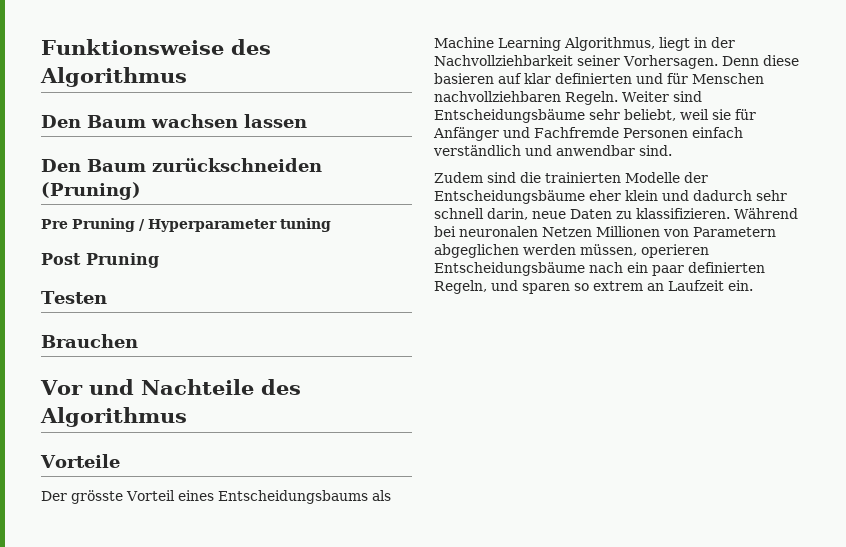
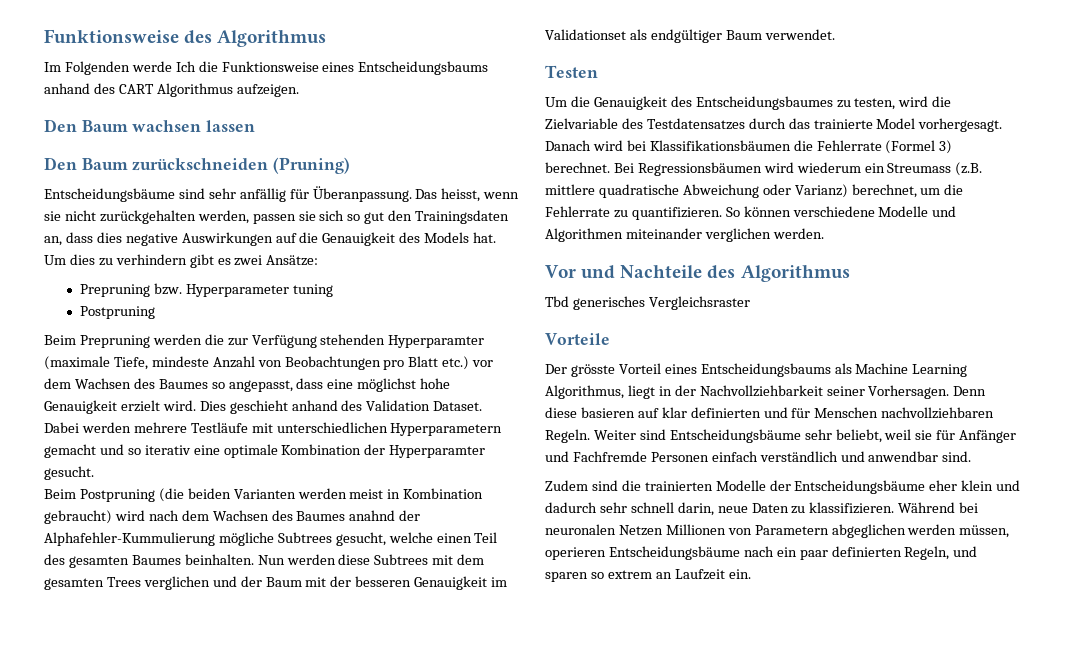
+ Im Folgenden werde Ich die Funktionsweise eines Entscheidungsbaums anhand des CART Algorithmus aufzeigen.
- Pre Pruning / Hyperparameter tuning
- Post Pruning
+ Entscheidungsbäume sind sehr anfällig für Überanpassung. Das heisst, wenn sie nicht zurückgehalten werden, passen sie sich so gut den Trainingsdaten an, dass dies negative Auswirkungen auf die Genauigkeit des Models hat. Um dies zu verhindern gibt es zwei Ansätze:
+ Prepruning bzw. Hyperparameter tuning
+ Postpruning
+ Beim Prepruning werden die zur Verfügung stehenden Hyperparamter (maximale Tiefe, mindeste Anzahl von Beobachtungen pro Blatt etc.) vor dem Wachsen des Baumes so angepasst, dass eine möglichst hohe Genauigkeit erzielt wird. Dies geschieht anhand des Validation Dataset. Dabei werden mehrere Testläufe mit unterschiedlichen Hyperparametern gemacht und so iterativ eine optimale Kombination der Hyperparamter gesucht.
+ Beim Postpruning (die beiden Varianten werden meist in Kombination gebraucht) wird nach dem Wachsen des Baumes anahnd der Alphafehler-Kummulierung mögliche Subtrees gesucht, welche einen Teil des gesamten Baumes beinhalten. Nun werden diese Subtrees mit dem gesamten Trees verglichen und der Baum mit der besseren Genauigkeit im Validationset als endgültiger Baum verwendet.
  Testen
- Brauchen
+ Um die Genauigkeit des Entscheidungsbaumes zu testen, wird die Zielvariable des Testdatensatzes durch das trainierte Model vorhergesagt. Danach wird bei Klassifikationsbäumen die Fehlerrate (Formel 3) berechnet. Bei Regressionsbäumen wird wiederum ein Streumass (z.B. mittlere quadratische Abweichung oder Varianz) berechnet, um die Fehlerrate zu quantifizieren. So können verschiedene Modelle und Algorithmen miteinander verglichen werden.
+ Tbd generisches Vergleichsraster

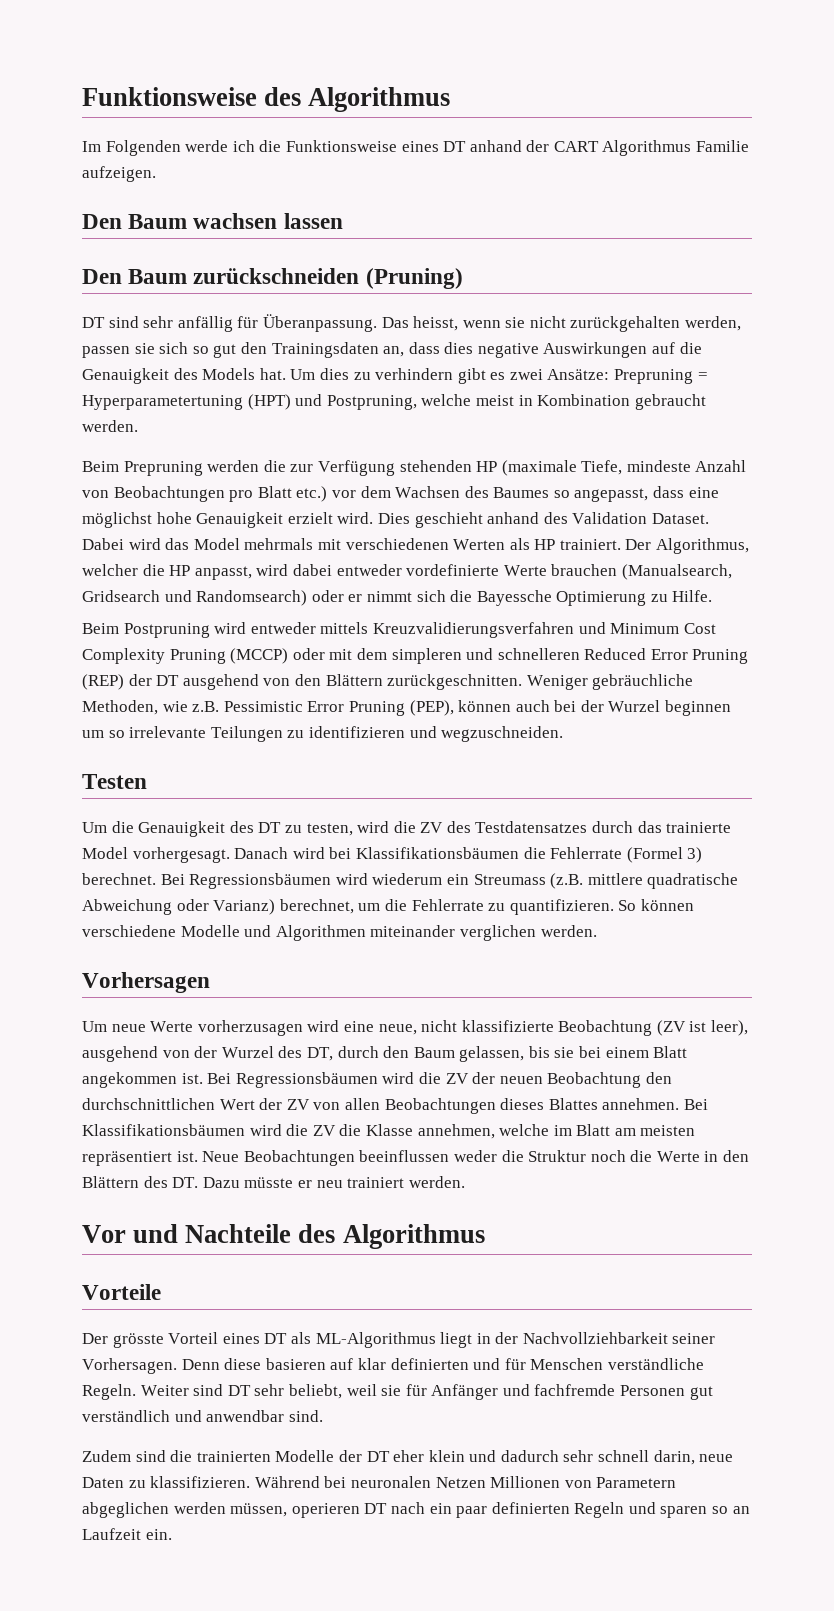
- Im Folgenden werde Ich die Funktionsweise eines Entscheidungsbaums anhand des CART Algorithmus aufzeigen.
+ Im Folgenden werde ich die Funktionsweise eines DT anhand der CART Algorithmus Familie aufzeigen.
- Entscheidungsbäume sind sehr anfällig für Überanpassung.
+ DT sind sehr anfällig für Überanpassung.
- Um dies zu verhindern gibt es zwei Ansätze:
- Prepruning bzw. Hyperparameter tuning
- Postpruning
+ Um dies zu verhindern gibt es zwei Ansätze: Prepruning = Hyperparametertuning (HPT) und Postpruning, welche meist in Kombination gebraucht werden.
- Beim Prepruning werden die zur Verfügung stehenden Hyperparamter (maximale Tiefe, mindeste Anzahl von Beobachtungen pro Blatt etc.) vor dem Wachsen des Baumes so angepasst, dass eine möglichst hohe Genauigkeit erzielt wird.
+ Beim Prepruning werden die zur Verfügung stehenden HP (maximale Tiefe, mindeste Anzahl von Beobachtungen pro Blatt etc.) vor dem Wachsen des Baumes so angepasst, dass eine möglichst hohe Genauigkeit erzielt wird.
- Dabei werden mehrere Testläufe mit unterschiedlichen Hyperparametern gemacht und so iterativ eine optimale Kombination der Hyperparamter gesucht.
- Beim Postpruning (die beiden Varianten werden meist in Kombination gebraucht) wird nach dem Wachsen des Baumes anahnd der Alphafehler-Kummulierung mögliche Subtrees gesucht, welche einen Teil des gesamten Baumes beinhalten. Nun werden diese Subtrees mit dem gesamten Trees verglichen und der Baum mit der besseren Genauigkeit im Validationset als endgültiger Baum verwendet.
+ Dabei wird das Model mehrmals mit verschiedenen Werten als HP trainiert. Der Algorithmus, welcher die HP anpasst, wird dabei entweder vordefinierte Werte brauchen (Manualsearch, Gridsearch und Randomsearch) oder er nimmt sich die Bayessche Optimierung zu Hilfe.
+ Beim Postpruning wird entweder mittels Kreuzvalidierungsverfahren und Minimum Cost Complexity Pruning (MCCP) oder mit dem simpleren und schnelleren Reduced Error Pruning (REP) der DT ausgehend von den Blättern zurückgeschnitten. Weniger gebräuchliche Methoden, wie z.B. Pessimistic Error Pruning (PEP), können auch bei der Wurzel beginnen um so irrelevante Teilungen zu identifizieren und wegzuschneiden.
- Um die Genauigkeit des Entscheidungsbaumes zu testen, wird die Zielvariable des Testdatensatzes durch das trainierte Model vorhergesagt.
+ Um die Genauigkeit des DT zu testen, wird die ZV des Testdatensatzes durch das trainierte Model vorhergesagt.
+ Vorhersagen
+ Um neue Werte vorherzusagen wird eine neue, nicht klassifizierte Beobachtung (ZV ist leer), ausgehend von der Wurzel des DT, durch den Baum gelassen, bis sie bei einem Blatt angekommen ist. Bei Regressionsbäumen wird die ZV der neuen Beobachtung den durchschnittlichen Wert der ZV von allen Beobachtungen dieses Blattes annehmen. Bei Klassifikationsbäumen wird die ZV die Klasse annehmen, welche im Blatt am meisten repräsentiert ist. Neue Beobachtungen beeinflussen weder die Struktur noch die Werte in den Blättern des DT. Dazu müsste er neu trainiert werden.
- Tbd generisches Vergleichsraster
- Der grösste Vorteil eines Entscheidungsbaums als Machine Learning Algorithmus, liegt in der Nachvollziehbarkeit seiner Vorhersagen.
+ Der grösste Vorteil eines DT als ML-Algorithmus liegt in der Nachvollziehbarkeit seiner Vorhersagen.
- Denn diese basieren auf klar definierten und für Menschen nachvollziehbaren Regeln.
+ Denn diese basieren auf klar definierten und für Menschen verständliche Regeln.
- Weiter sind Entscheidungsbäume sehr beliebt, weil sie für Anfänger und Fachfremde Personen einfach verständlich und anwendbar sind.
+ Weiter sind DT sehr beliebt, weil sie für Anfänger und fachfremde Personen gut verständlich und anwendbar sind.
- Zudem sind die trainierten Modelle der Entscheidungsbäume eher klein und dadurch sehr schnell darin, neue Daten zu klassifizieren.
+ Zudem sind die trainierten Modelle der DT eher klein und dadurch sehr schnell darin, neue Daten zu klassifizieren.
- Während bei neuronalen Netzen Millionen von Parametern abgeglichen werden müssen, operieren Entscheidungsbäume nach ein paar definierten Regeln, und sparen so extrem an Laufzeit ein.
+ Während bei neuronalen Netzen Millionen von Parametern abgeglichen werden müssen, operieren DT nach ein paar definierten Regeln und sparen so an Laufzeit ein.

